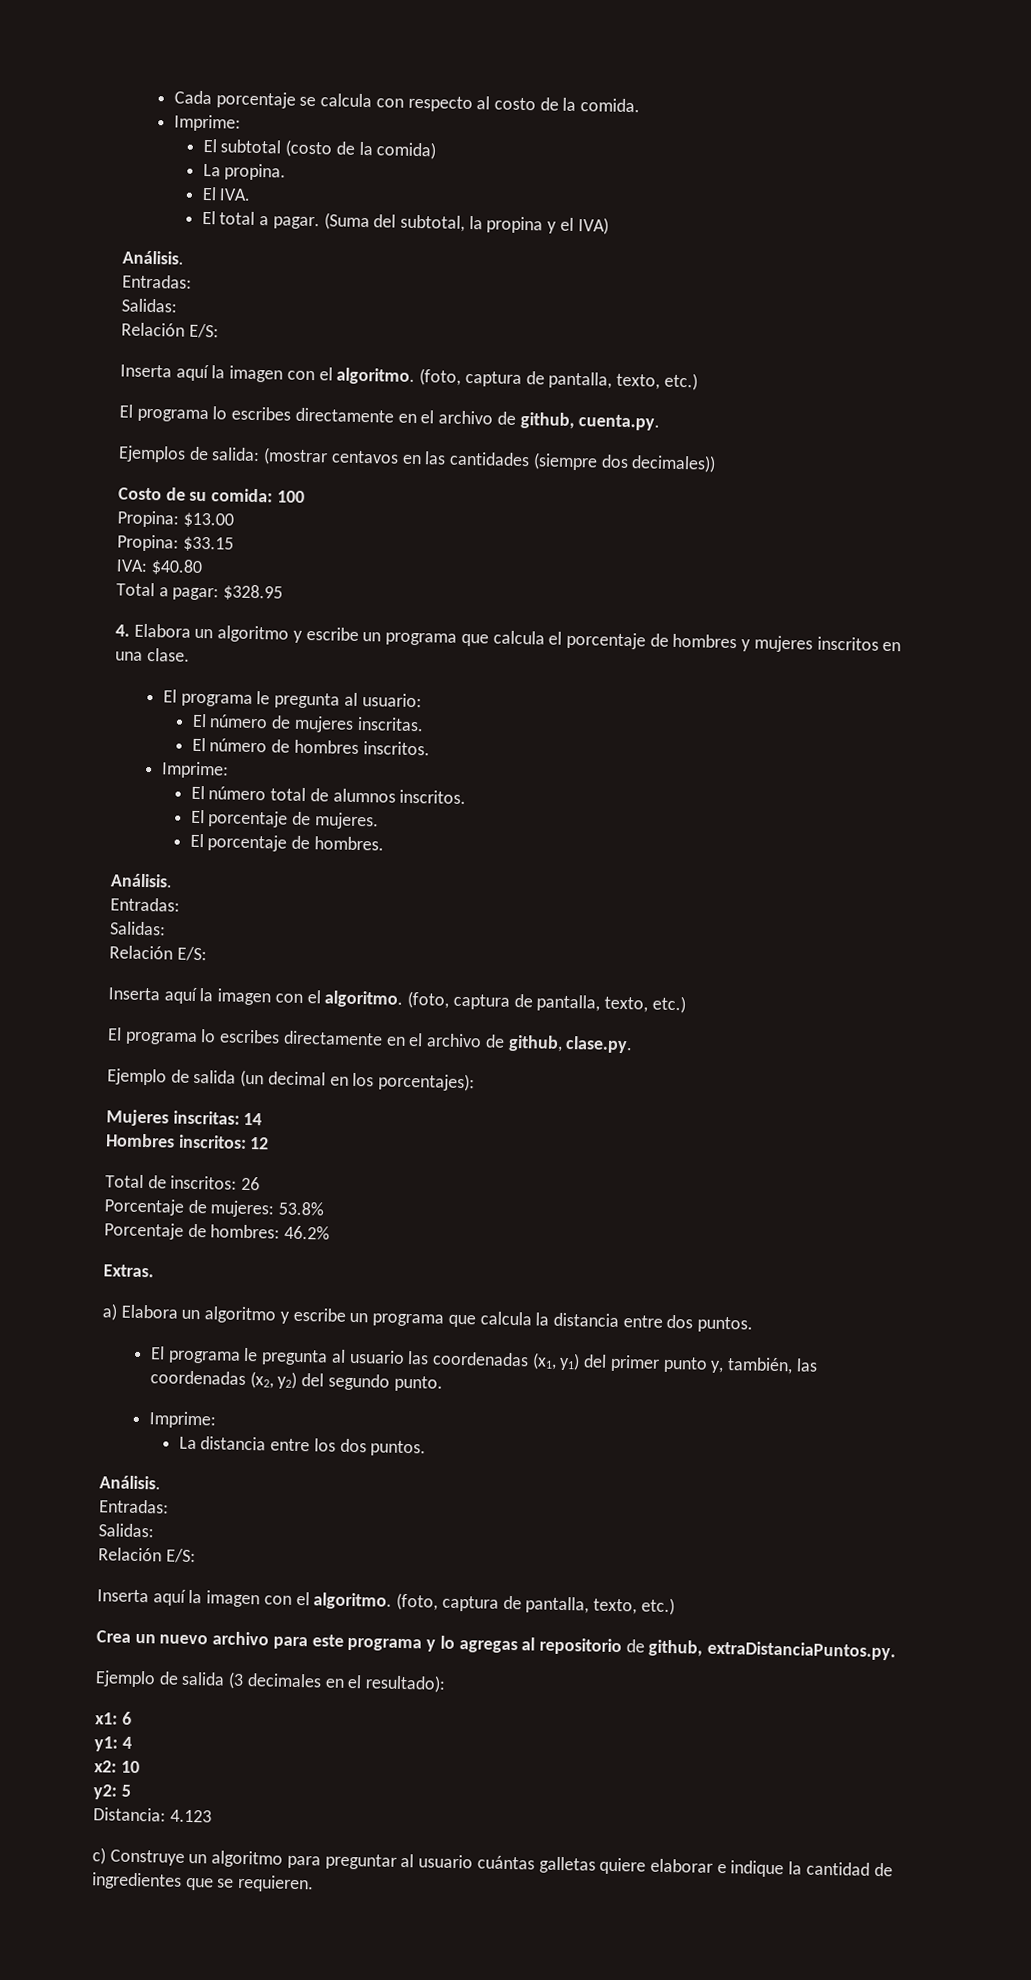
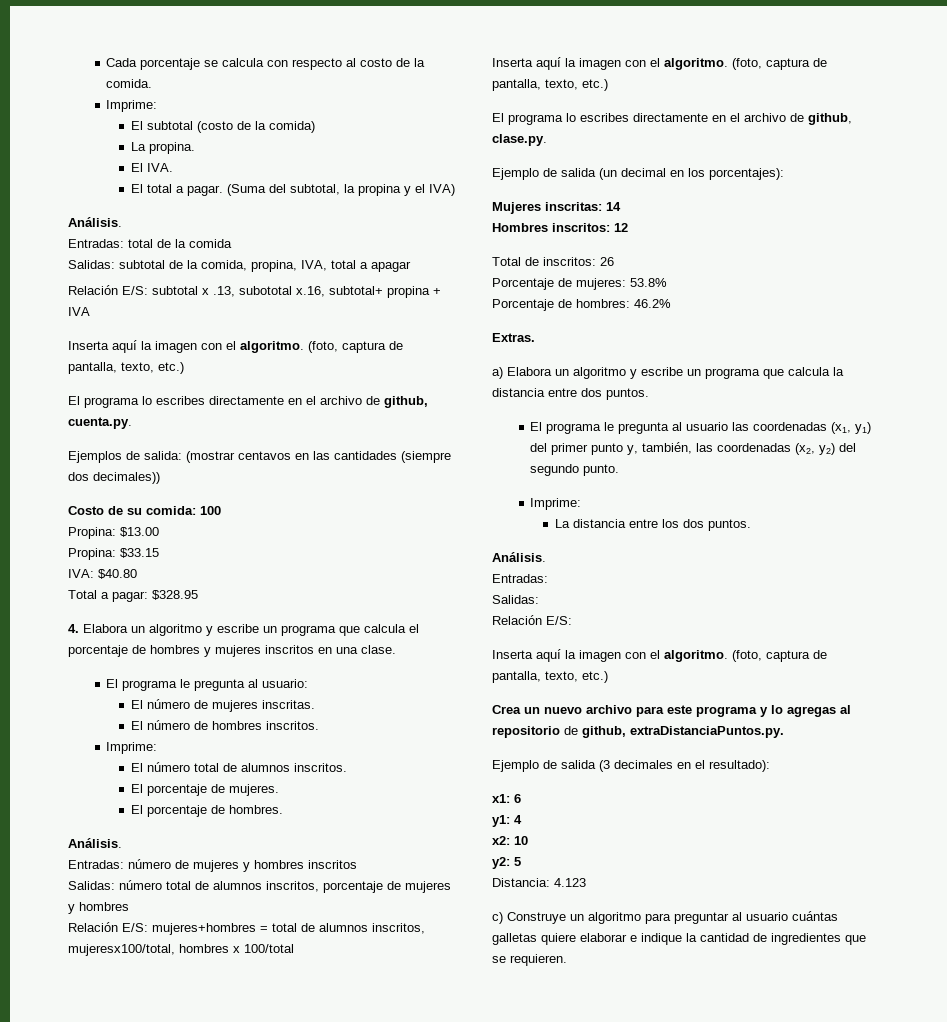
  (Suma del subtotal, la propina y el IVA)
  Análisis.
- Entradas:
- Salidas:
- Relación E/S:
+ Entradas: total de la comida
+ Salidas: subtotal de la comida, propina, IVA, total a apagar
+ Relación E/S: subtotal x .13, subototal x.16, subtotal+ propina + IVA
  El porcentaje de hombres.
  Análisis.
- Entradas:
- Salidas:
- Relación E/S:
+ Entradas: número de mujeres y hombres inscritos
+ Salidas: número total de alumnos inscritos, porcentaje de mujeres y hombres
+ Relación E/S: mujeres+hombres = total de alumnos inscritos, mujeresx100/total, hombres x 100/total

